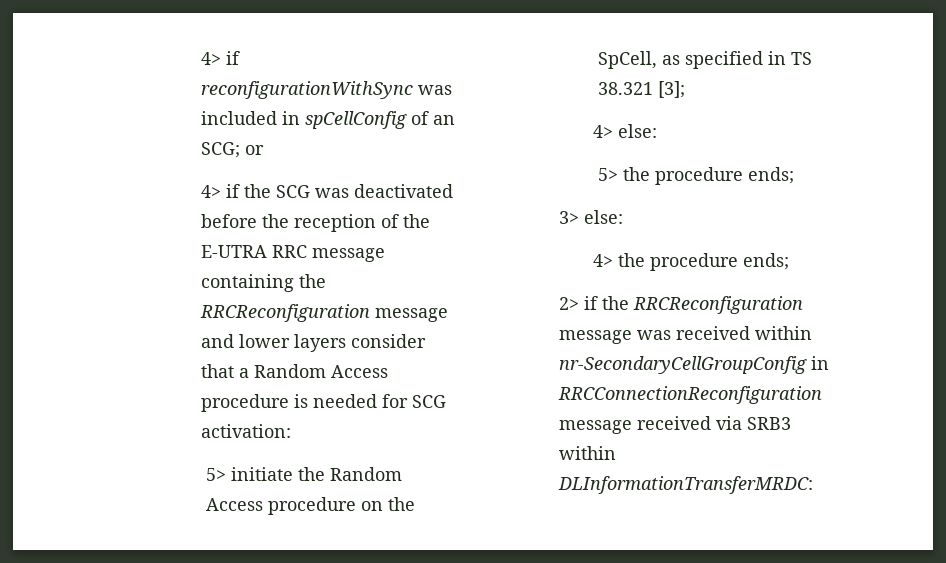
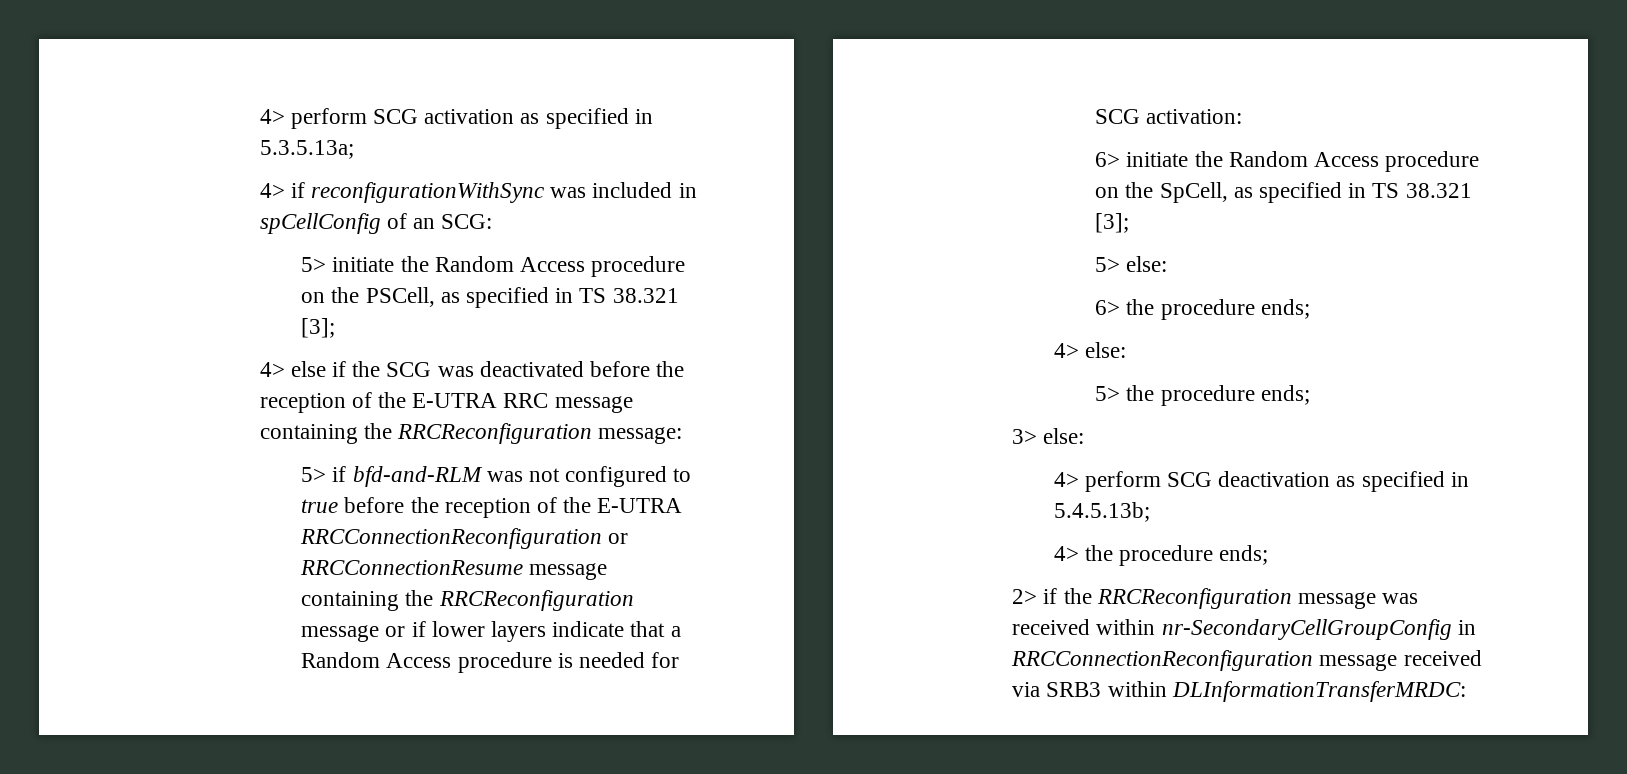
- 4> if reconfigurationWithSync was included in spCellConfig of an SCG; or
- 4> if the SCG was deactivated before the reception of the E-UTRA RRC message containing the RRCReconfiguration message and lower layers consider that a Random Access procedure is needed for SCG activation:
+ 4> perform SCG activation as specified in 5.3.5.13a;
+ 4> if reconfigurationWithSync was included in spCellConfig of an SCG:
+ 5> initiate the Random Access procedure on the PSCell, as specified in TS 38.321 [3];
+ 4> else if the SCG was deactivated before the reception of the E-UTRA RRC message containing the RRCReconfiguration message:
+ 5> if bfd-and-RLM was not configured to true before the reception of the E-UTRA RRCConnectionReconfiguration or RRCConnectionResume message containing the RRCReconfiguration message or if lower layers indicate that a Random Access procedure is needed for SCG activation:
- 5> initiate the Random Access procedure on the SpCell, as specified in TS 38.321 [3];
+ 6> initiate the Random Access procedure on the SpCell, as specified in TS 38.321 [3];
+ 5> else:
+ 6> the procedure ends;
+ 4> perform SCG deactivation as specified in 5.4.5.13b;

